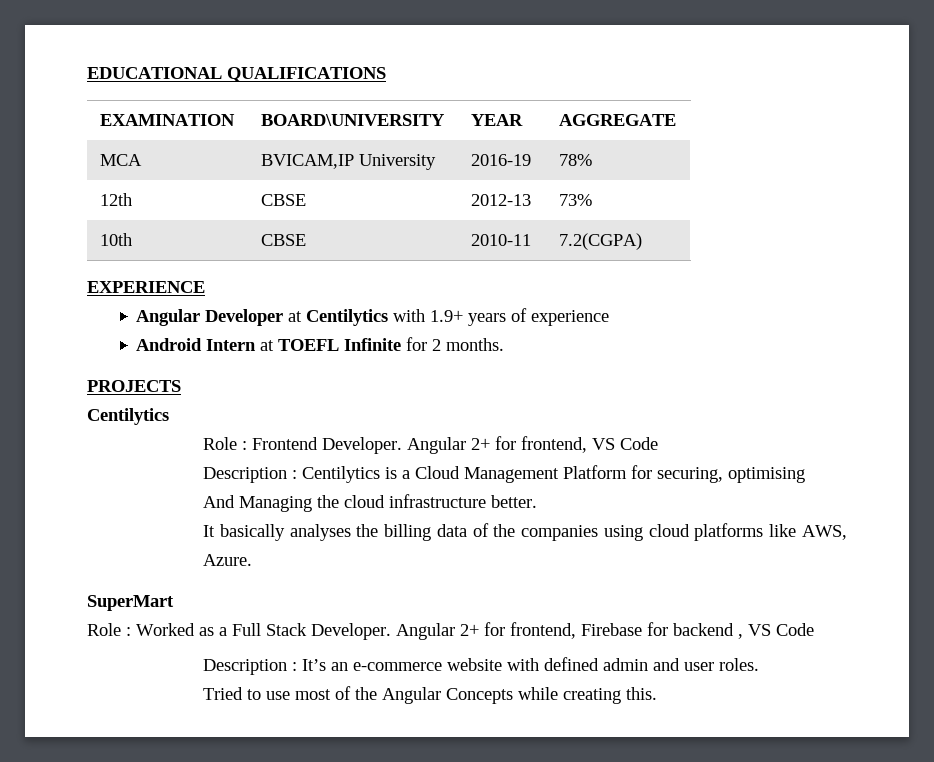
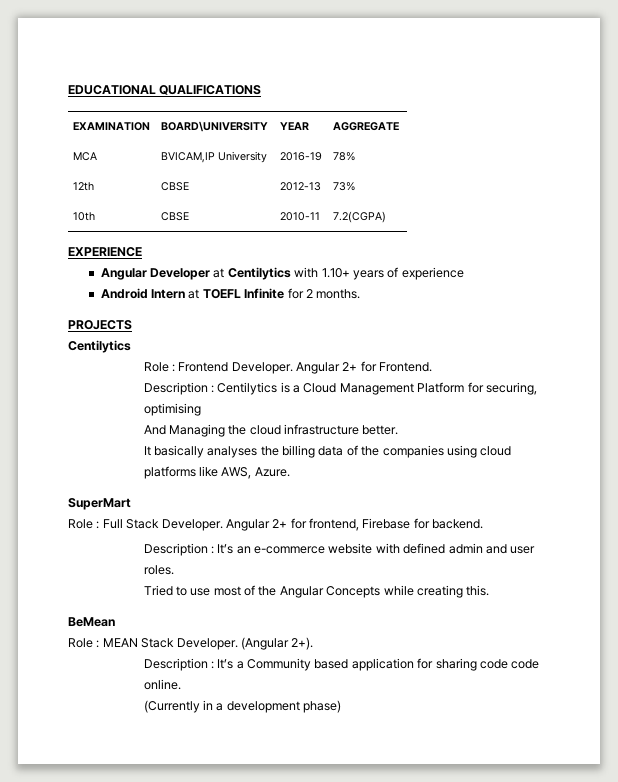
- Angular Developer at Centilytics with 1.9+ years of experience
+ Angular Developer at Centilytics with 1.10+ years of experience
- Angular 2+ for frontend, VS Code
+ Angular 2+ for Frontend.
- Role : Worked as a Full Stack Developer.
+ Role : Full Stack Developer.
- Angular 2+ for frontend, Firebase for backend , VS Code
+ Angular 2+ for frontend, Firebase for backend.
+ BeMean
+ Role : MEAN Stack Developer. (Angular 2+).
+ Description : It’s a Community based application for sharing code code online.
+ (Currently in a development phase)

